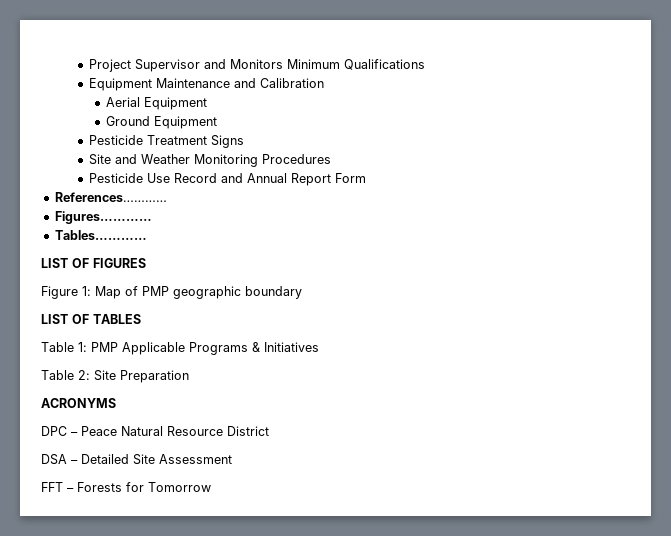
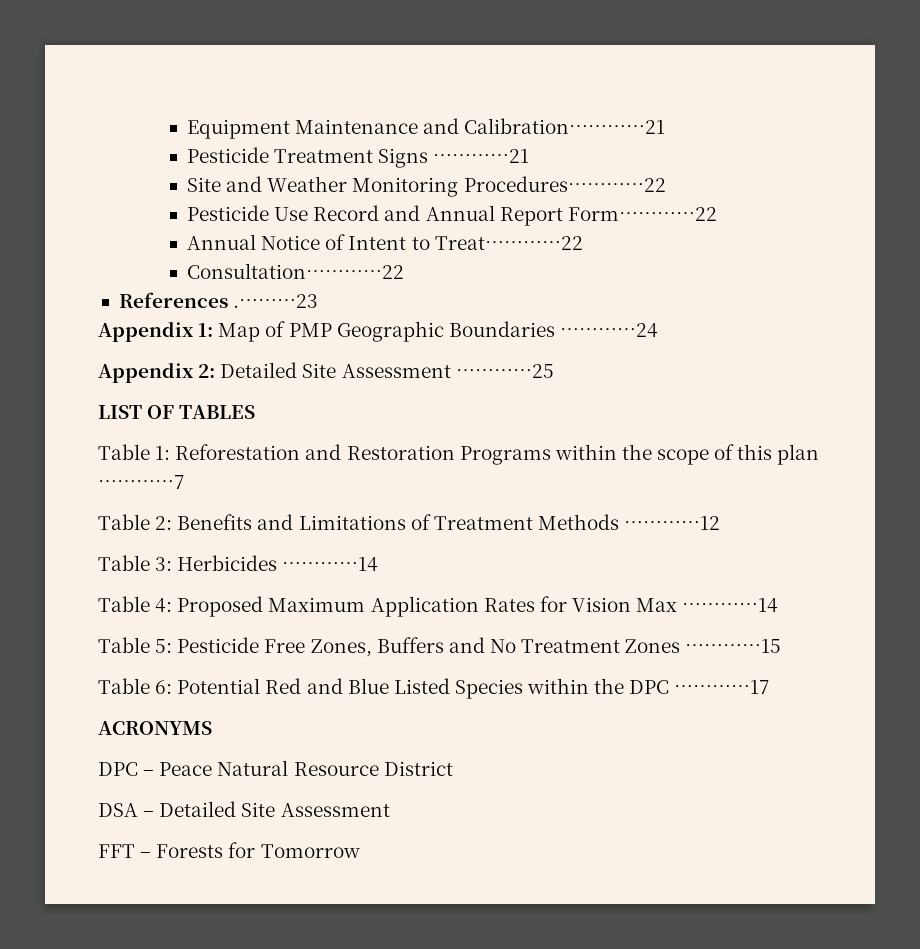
- Project Supervisor and Monitors Minimum Qualifications
- Equipment Maintenance and Calibration
- Aerial Equipment
- Ground Equipment
+ Equipment Maintenance and Calibration…………21
- Pesticide Treatment Signs
+ Pesticide Treatment Signs …………21
- Site and Weather Monitoring Procedures
+ Site and Weather Monitoring Procedures…………22
- Pesticide Use Record and Annual Report Form
- References…………
- Figures…………
- Tables…………
- LIST OF FIGURES
- Figure 1: Map of PMP geographic boundary
+ Pesticide Use Record and Annual Report Form…………22
+ Annual Notice of Intent to Treat…………22
+ Consultation…………22
+ References .………23
+ Appendix 1: Map of PMP Geographic Boundaries …………24
+ Appendix 2: Detailed Site Assessment …………25
- Table 1: PMP Applicable Programs & Initiatives
- Table 2: Site Preparation
+ Table 1: Reforestation and Restoration Programs within the scope of this plan …………7
+ Table 2: Benefits and Limitations of Treatment Methods …………12
+ Table 3: Herbicides …………14
+ Table 4: Proposed Maximum Application Rates for Vision Max …………14
+ Table 5: Pesticide Free Zones, Buffers and No Treatment Zones …………15
+ Table 6: Potential Red and Blue Listed Species within the DPC …………17

